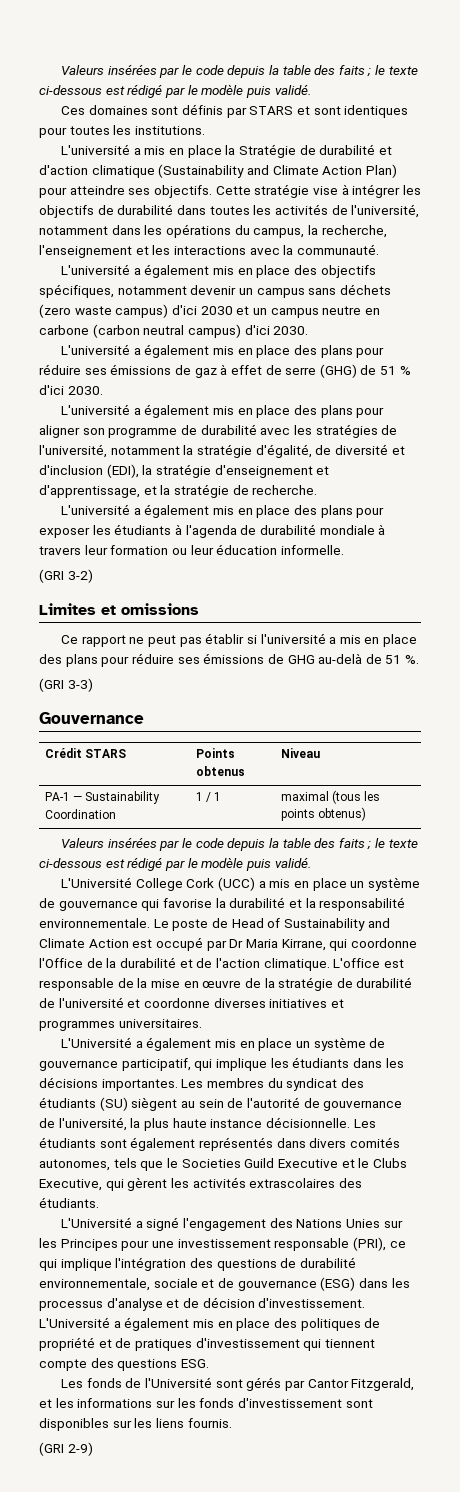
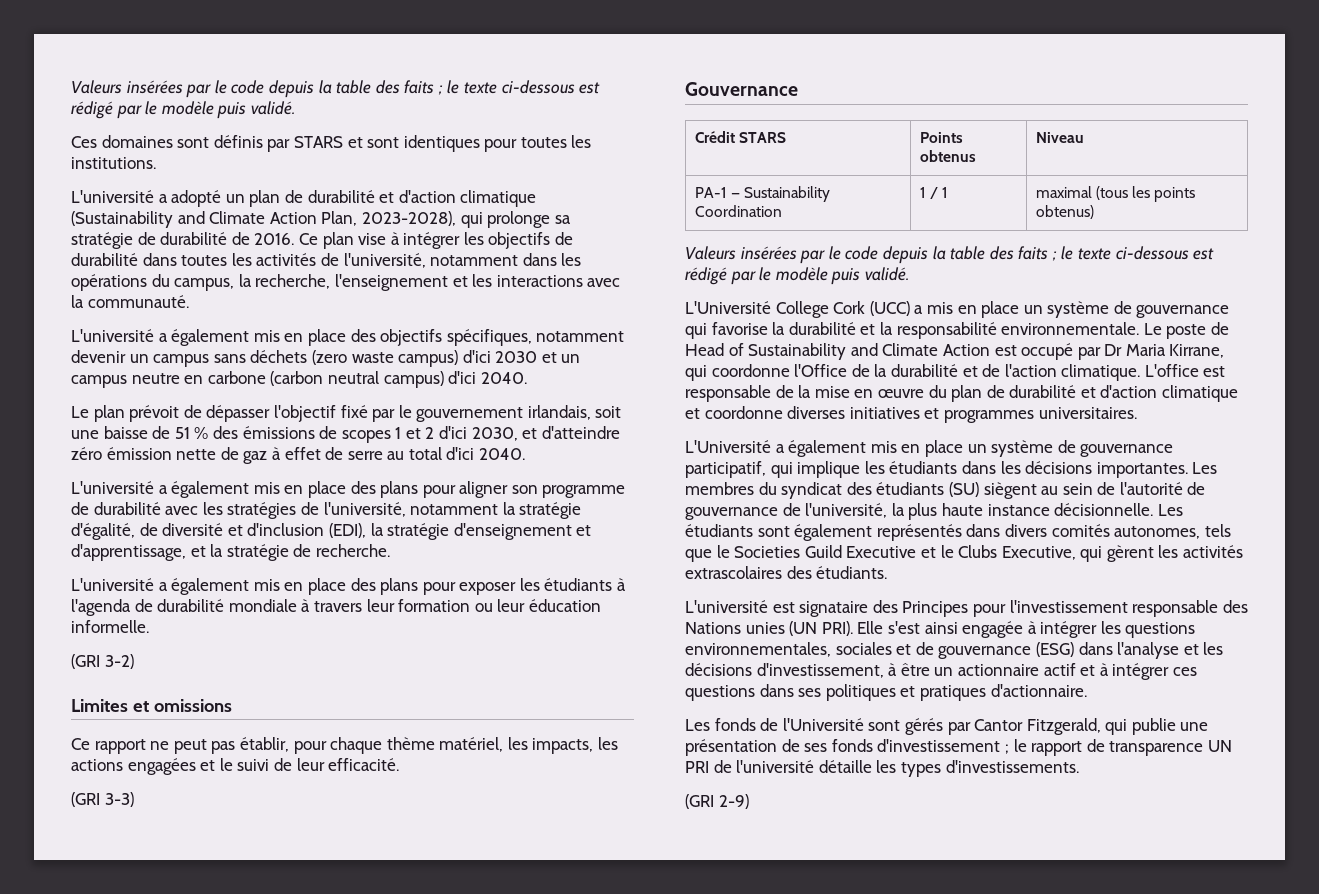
- L'université a mis en place la Stratégie de durabilité et d'action climatique (Sustainability and Climate Action Plan) pour atteindre ses objectifs. Cette stratégie vise à intégrer les objectifs de durabilité dans toutes les activités de l'université, notamment dans les opérations du campus, la recherche, l'enseignement et les interactions avec la communauté.
+ L'université a adopté un plan de durabilité et d'action climatique (Sustainability and Climate Action Plan, 2023-2028), qui prolonge sa stratégie de durabilité de 2016. Ce plan vise à intégrer les objectifs de durabilité dans toutes les activités de l'université, notamment dans les opérations du campus, la recherche, l'enseignement et les interactions avec la communauté.
- L'université a également mis en place des objectifs spécifiques, notamment devenir un campus sans déchets (zero waste campus) d'ici 2030 et un campus neutre en carbone (carbon neutral campus) d'ici 2030.
- L'université a également mis en place des plans pour réduire ses émissions de gaz à effet de serre (GHG) de 51 % d'ici 2030.
+ L'université a également mis en place des objectifs spécifiques, notamment devenir un campus sans déchets (zero waste campus) d'ici 2030 et un campus neutre en carbone (carbon neutral campus) d'ici 2040.
+ Le plan prévoit de dépasser l'objectif fixé par le gouvernement irlandais, soit une baisse de 51 % des émissions de scopes 1 et 2 d'ici 2030, et d'atteindre zéro émission nette de gaz à effet de serre au total d'ici 2040.
- Ce rapport ne peut pas établir si l'université a mis en place des plans pour réduire ses émissions de GHG au-delà de 51 %.
+ Ce rapport ne peut pas établir, pour chaque thème matériel, les impacts, les actions engagées et le suivi de leur efficacité.
- L'office est responsable de la mise en œuvre de la stratégie de durabilité de l'université et coordonne diverses initiatives et programmes universitaires.
+ L'office est responsable de la mise en œuvre du plan de durabilité et d'action climatique et coordonne diverses initiatives et programmes universitaires.
- L'Université a signé l'engagement des Nations Unies sur les Principes pour une investissement responsable (PRI), ce qui implique l'intégration des questions de durabilité environnementale, sociale et de gouvernance (ESG) dans les processus d'analyse et de décision d'investissement. L'Université a également mis en place des politiques de propriété et de pratiques d'investissement qui tiennent compte des questions ESG.
+ L'université est signataire des Principes pour l'investissement responsable des Nations unies (UN PRI). Elle s'est ainsi engagée à intégrer les questions environnementales, sociales et de gouvernance (ESG) dans l'analyse et les décisions d'investissement, à être un actionnaire actif et à intégrer ces questions dans ses politiques et pratiques d'actionnaire.
- Les fonds de l'Université sont gérés par Cantor Fitzgerald, et les informations sur les fonds d'investissement sont disponibles sur les liens fournis.
+ Les fonds de l'Université sont gérés par Cantor Fitzgerald, qui publie une présentation de ses fonds d'investissement ; le rapport de transparence UN PRI de l'université détaille les types d'investissements.

